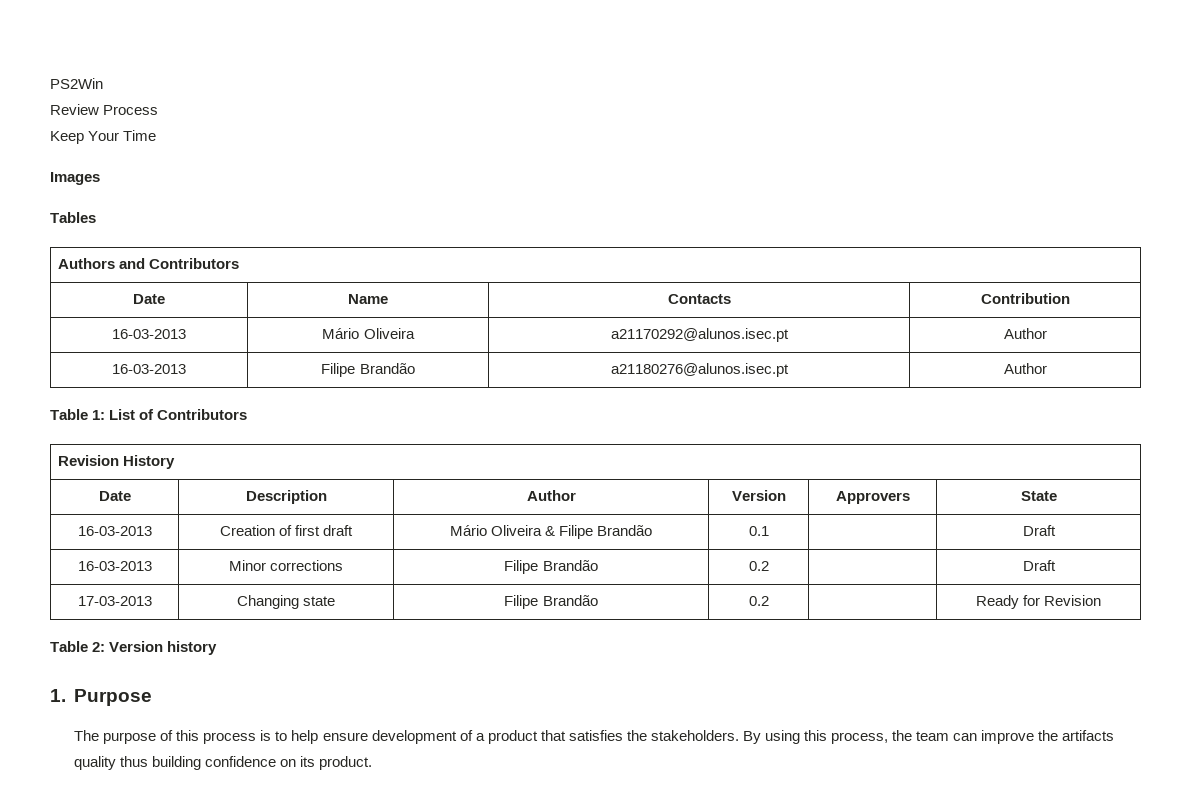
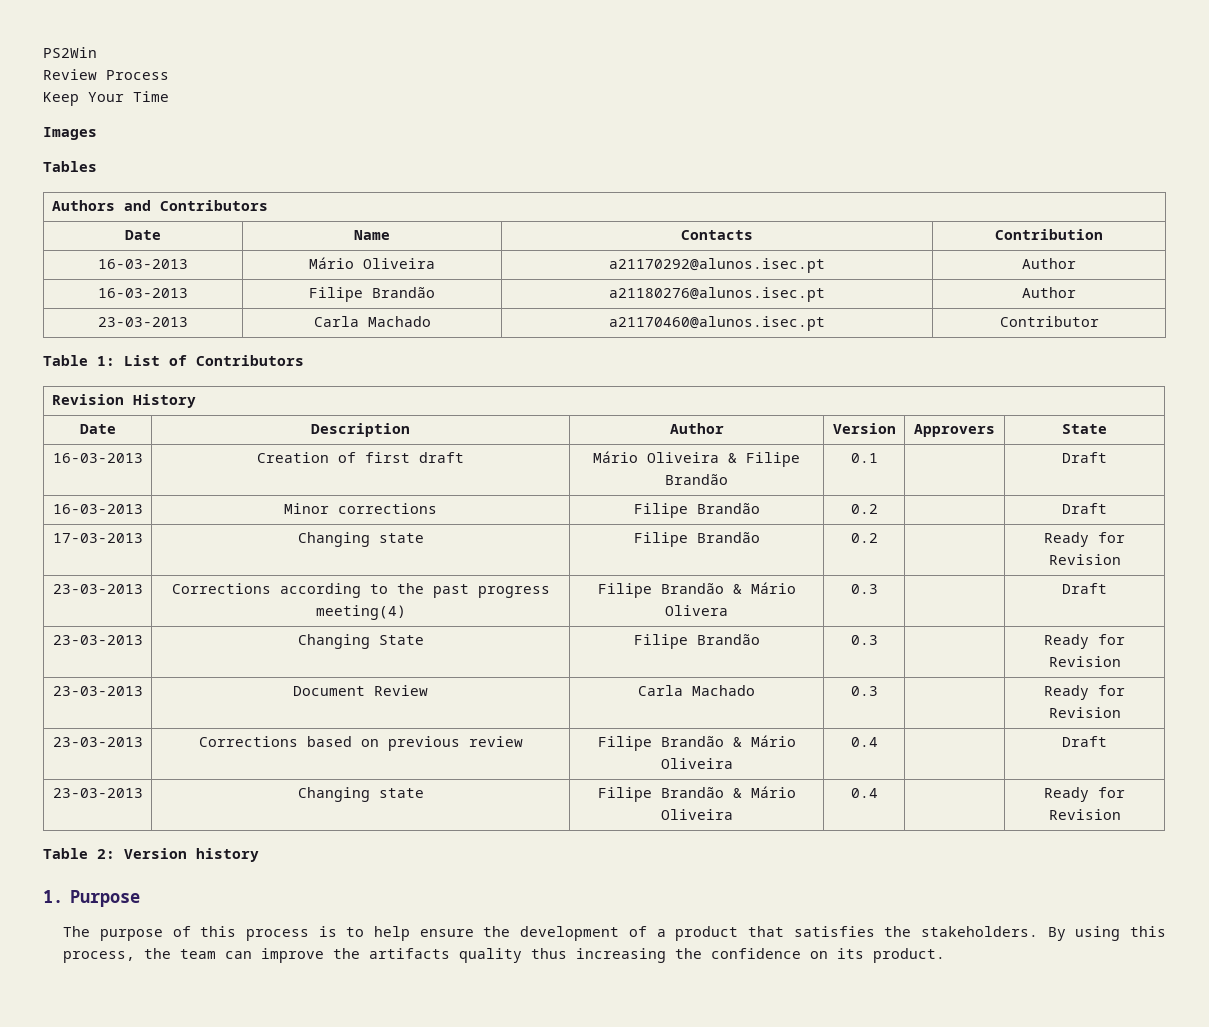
+ 23-03-2013 | Carla Machado | a21170460@alunos.isec.pt | Contributor
+ 23-03-2013 | Corrections according to the past progress meeting(4) | Filipe Brandão & Mário Olivera | 0.3 | | Draft
+ 23-03-2013 | Changing State | Filipe Brandão | 0.3 | | Ready for Revision
+ 23-03-2013 | Document Review | Carla Machado | 0.3 | | Ready for Revision
+ 23-03-2013 | Corrections based on previous review | Filipe Brandão & Mário Oliveira | 0.4 | | Draft
+ 23-03-2013 | Changing state | Filipe Brandão & Mário Oliveira | 0.4 | | Ready for Revision
- The purpose of this process is to help ensure development of a product that satisfies the stakeholders.
+ The purpose of this process is to help ensure the development of a product that satisfies the stakeholders.
- By using this process, the team can improve the artifacts quality thus building confidence on its product.
+ By using this process, the team can improve the artifacts quality thus increasing the confidence on its product.

